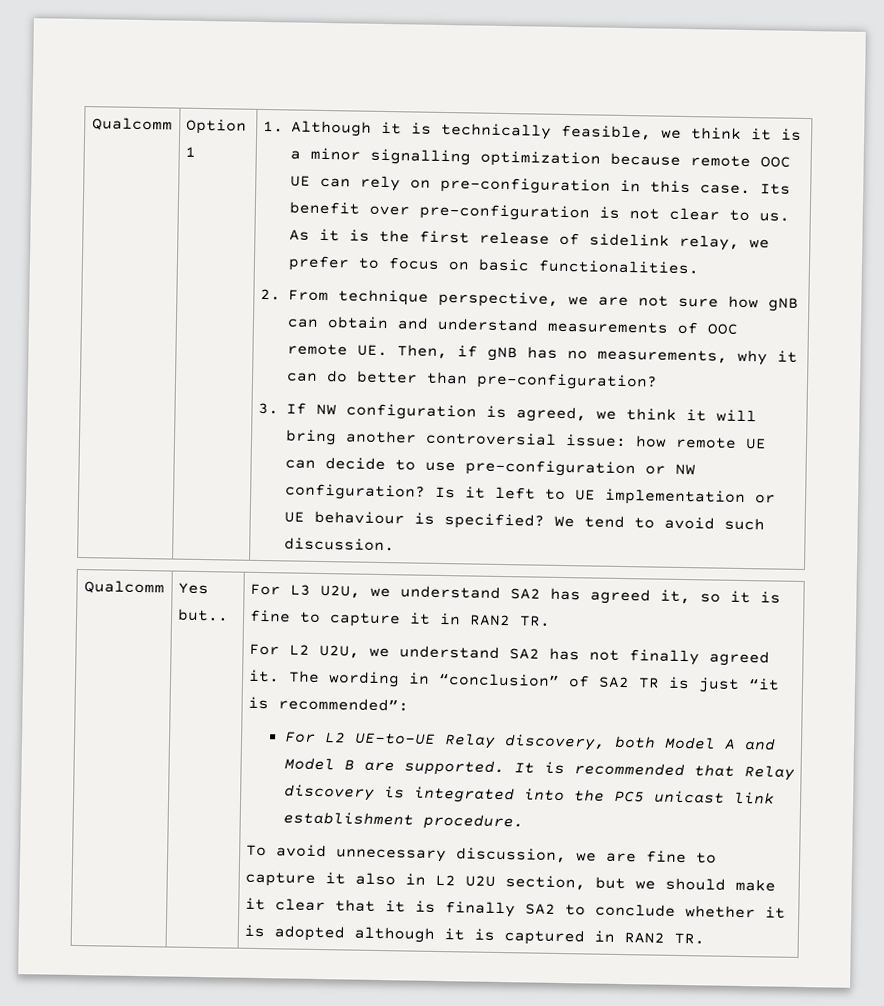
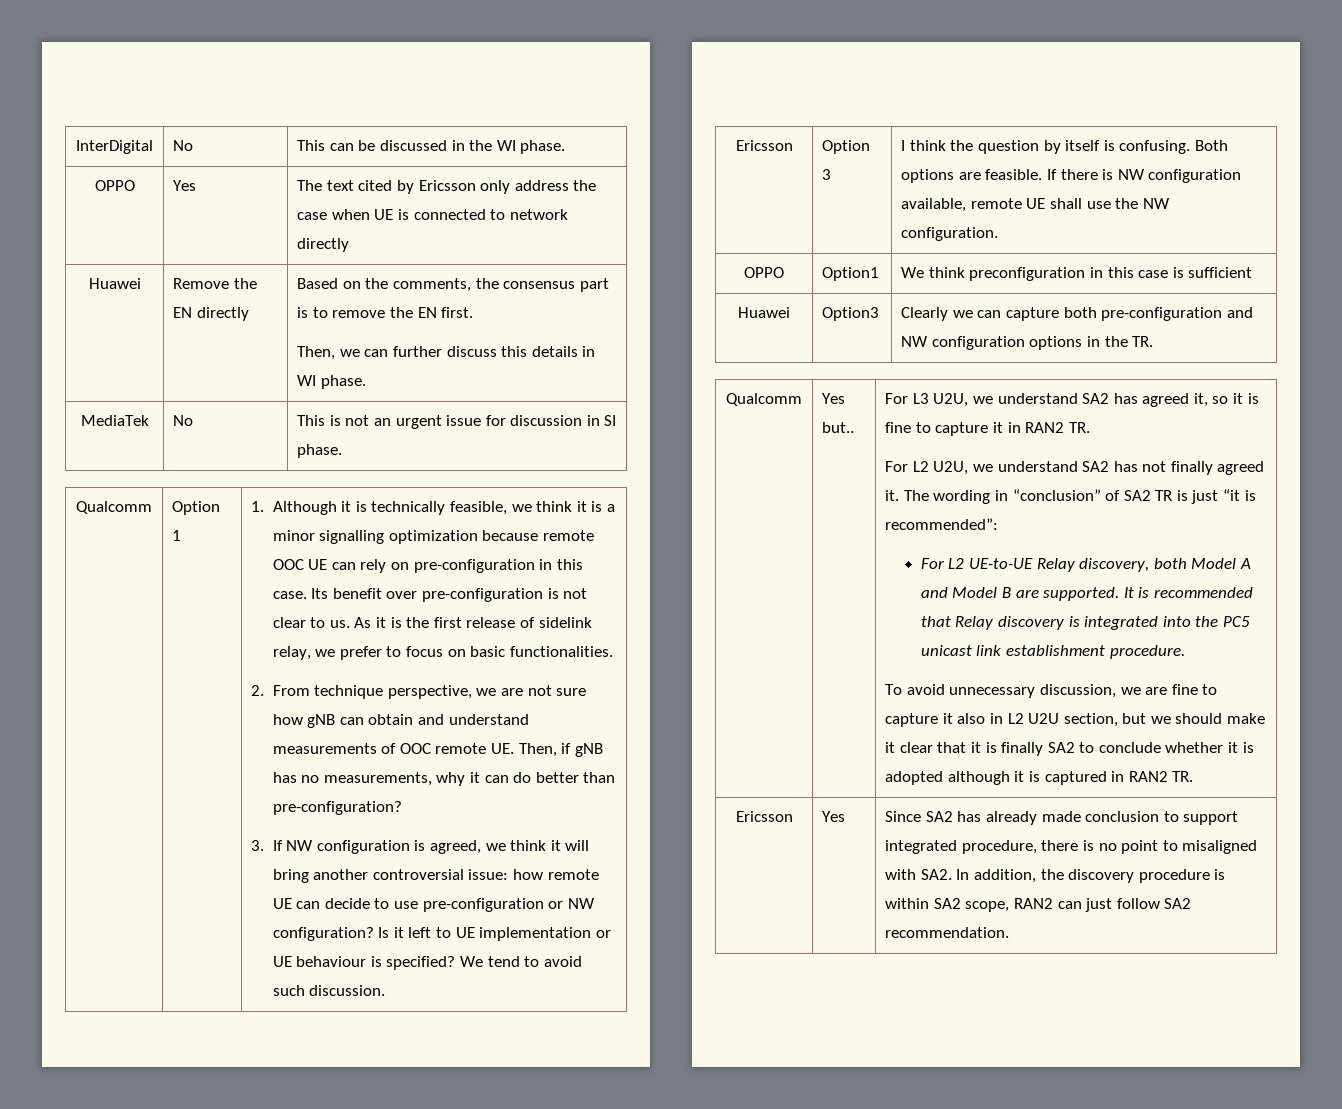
+ InterDigital | No | This can be discussed in the WI phase.
+ OPPO | Yes | The text cited by Ericsson only address the case when UE is connected to network directly
+ Huawei | Remove the EN directly | Based on the comments, the consensus part is to remove the EN first.
+ Then, we can further discuss this details in WI phase.
+ MediaTek | No | This is not an urgent issue for discussion in SI phase.
+ Ericsson | Option 3 | I think the question by itself is confusing. Both options are feasible. If there is NW configuration available, remote UE shall use the NW configuration.
+ OPPO | Option1 | We think preconfiguration in this case is sufficient
+ Huawei | Option3 | Clearly we can capture both pre-configuration and NW configuration options in the TR.
+ Ericsson | Yes | Since SA2 has already made conclusion to support integrated procedure, there is no point to misaligned with SA2. In addition, the discovery procedure is within SA2 scope, RAN2 can just follow SA2 recommendation.

